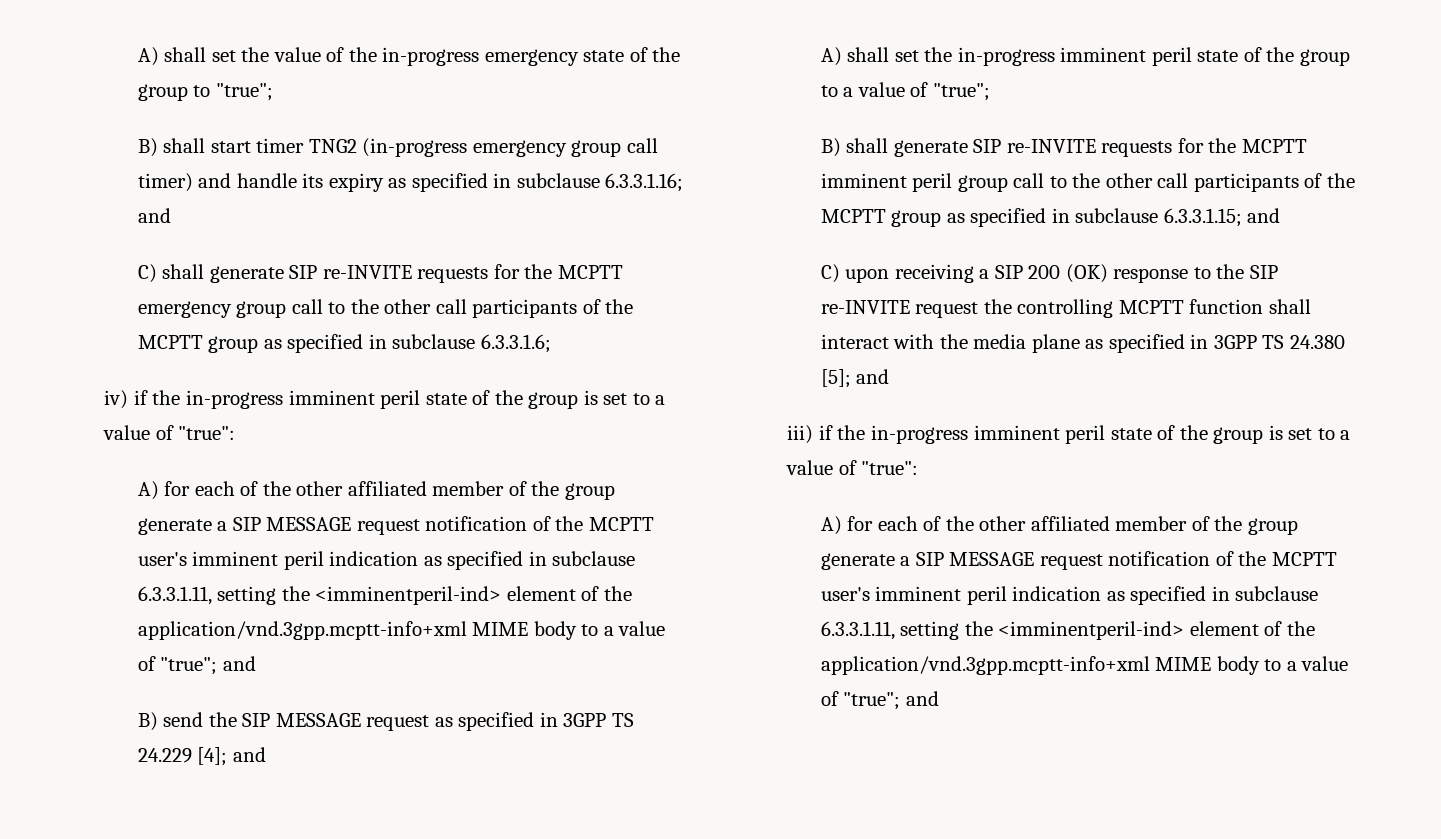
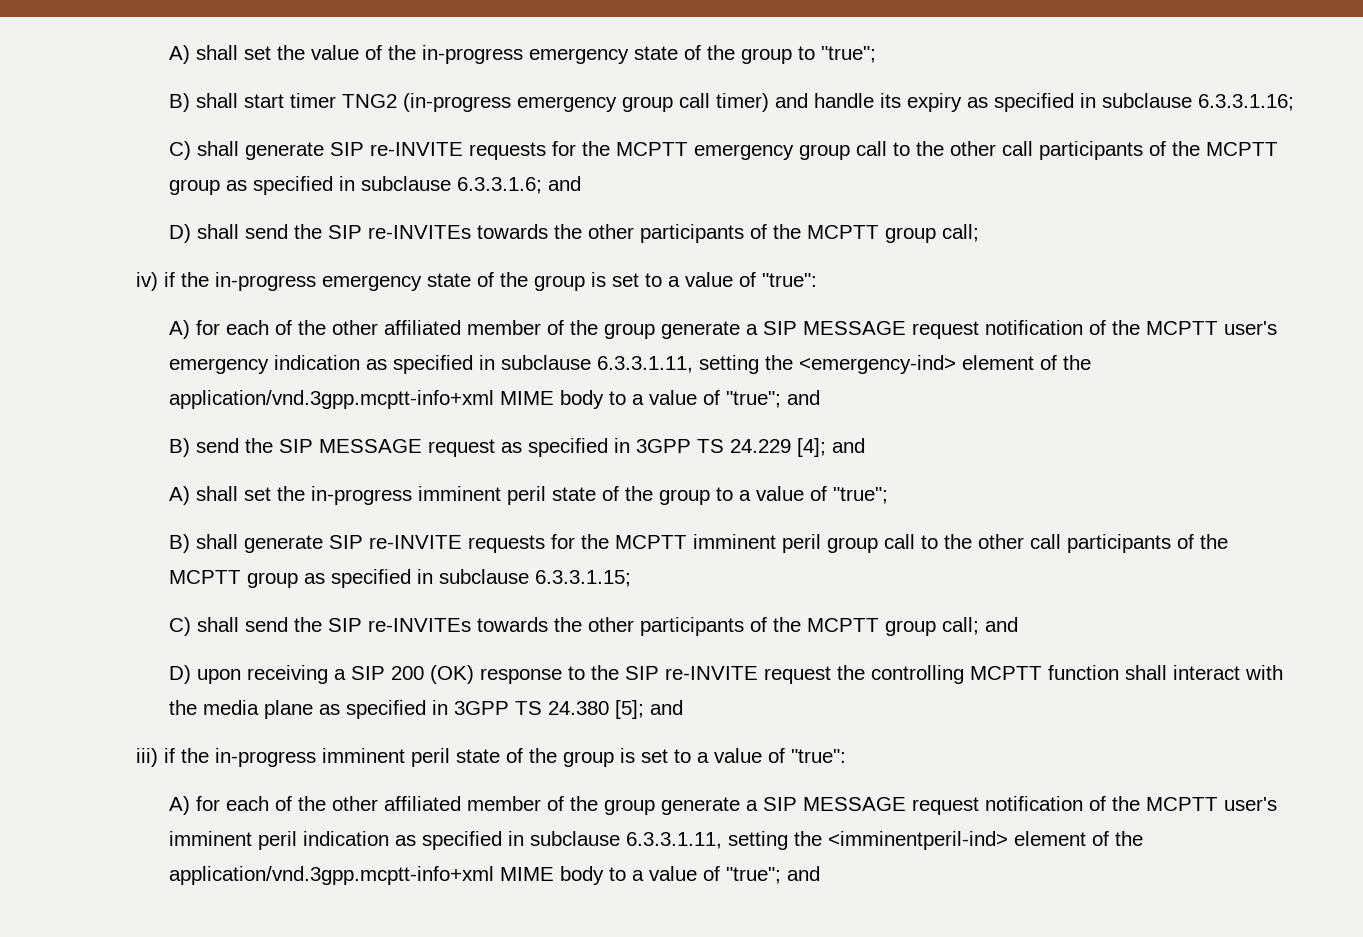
- B) shall start timer TNG2 (in-progress emergency group call timer) and handle its expiry as specified in subclause 6.3.3.1.16; and
+ B) shall start timer TNG2 (in-progress emergency group call timer) and handle its expiry as specified in subclause 6.3.3.1.16;
- C) shall generate SIP re-INVITE requests for the MCPTT emergency group call to the other call participants of the MCPTT group as specified in subclause 6.3.3.1.6;
+ C) shall generate SIP re-INVITE requests for the MCPTT emergency group call to the other call participants of the MCPTT group as specified in subclause 6.3.3.1.6; and
+ D) shall send the SIP re-INVITEs towards the other participants of the MCPTT group call;
- iv) if the in-progress imminent peril state of the group is set to a value of "true":
- A) for each of the other affiliated member of the group generate a SIP MESSAGE request notification of the MCPTT user's imminent peril indication as specified in subclause 6.3.3.1.11, setting the <imminentperil-ind> element of the application/vnd.3gpp.mcptt-info+xml MIME body to a value of "true"; and
+ iv) if the in-progress emergency state of the group is set to a value of "true":
+ A) for each of the other affiliated member of the group generate a SIP MESSAGE request notification of the MCPTT user's emergency indication as specified in subclause 6.3.3.1.11, setting the <emergency-ind> element of the application/vnd.3gpp.mcptt-info+xml MIME body to a value of "true"; and
- B) shall generate SIP re-INVITE requests for the MCPTT imminent peril group call to the other call participants of the MCPTT group as specified in subclause 6.3.3.1.15; and
- C) upon receiving a SIP 200 (OK) response to the SIP re-INVITE request the controlling MCPTT function shall interact with the media plane as specified in 3GPP TS 24.380 [5]; and
+ B) shall generate SIP re-INVITE requests for the MCPTT imminent peril group call to the other call participants of the MCPTT group as specified in subclause 6.3.3.1.15;
+ C) shall send the SIP re-INVITEs towards the other participants of the MCPTT group call; and
+ D) upon receiving a SIP 200 (OK) response to the SIP re-INVITE request the controlling MCPTT function shall interact with the media plane as specified in 3GPP TS 24.380 [5]; and

